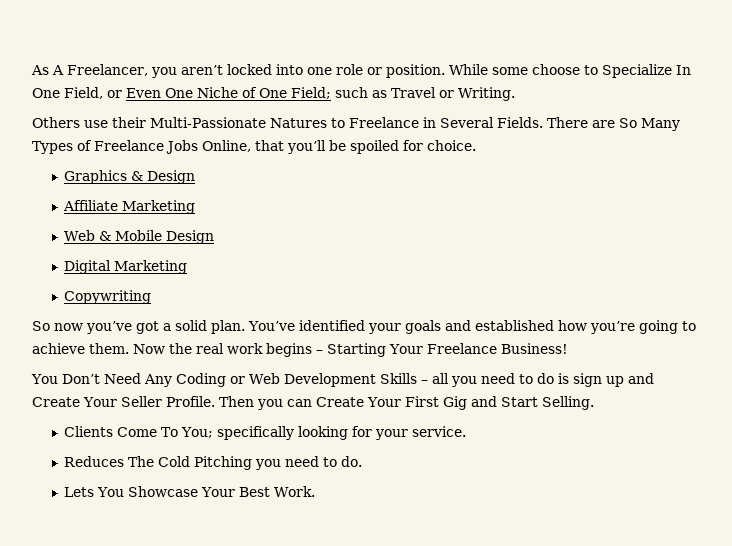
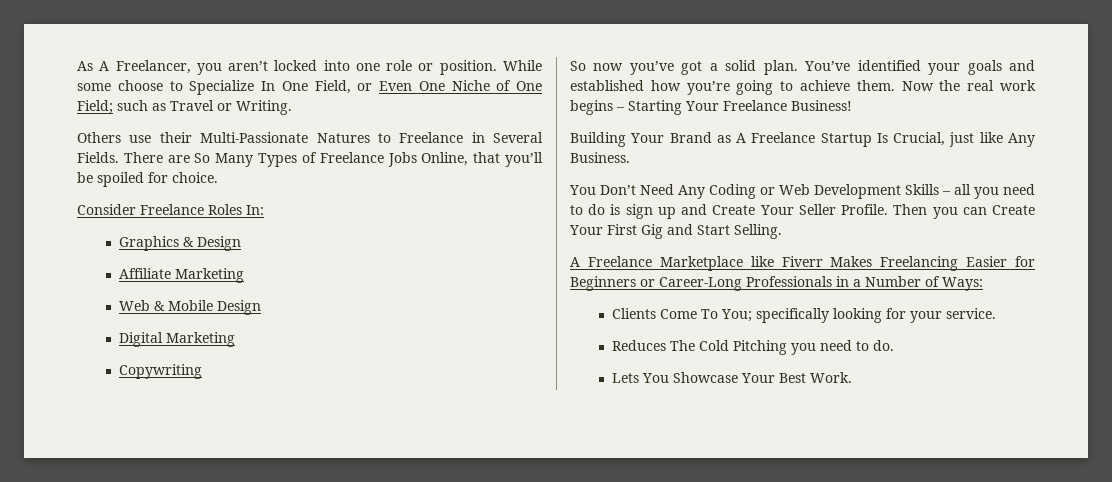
+ Consider Freelance Roles In:
+ Building Your Brand as A Freelance Startup Is Crucial, just like Any Business.
+ A Freelance Marketplace like Fiverr Makes Freelancing Easier for Beginners or Career-Long Professionals in a Number of Ways:

